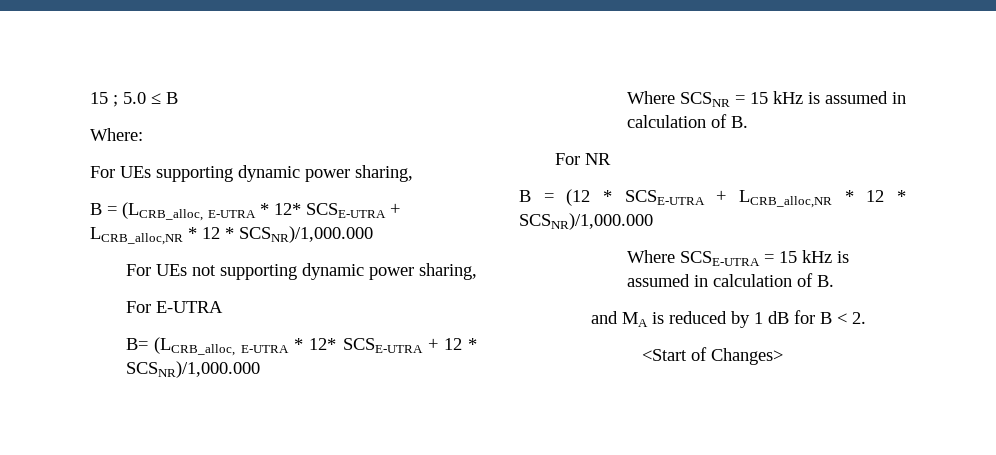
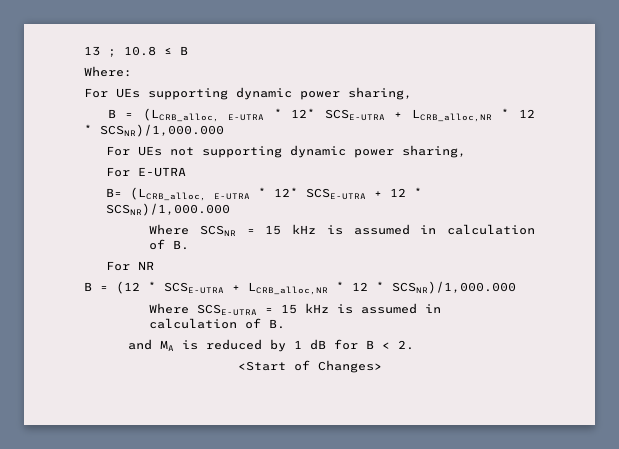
- 15 ; 5.0 ≤ B
+ 13 ; 10.8 ≤ B

